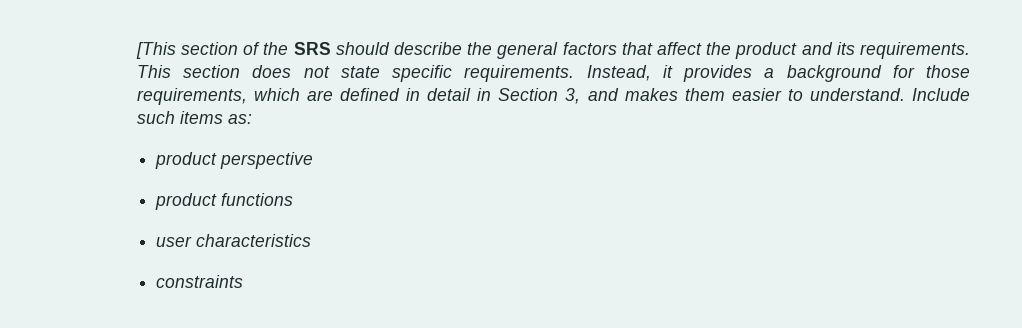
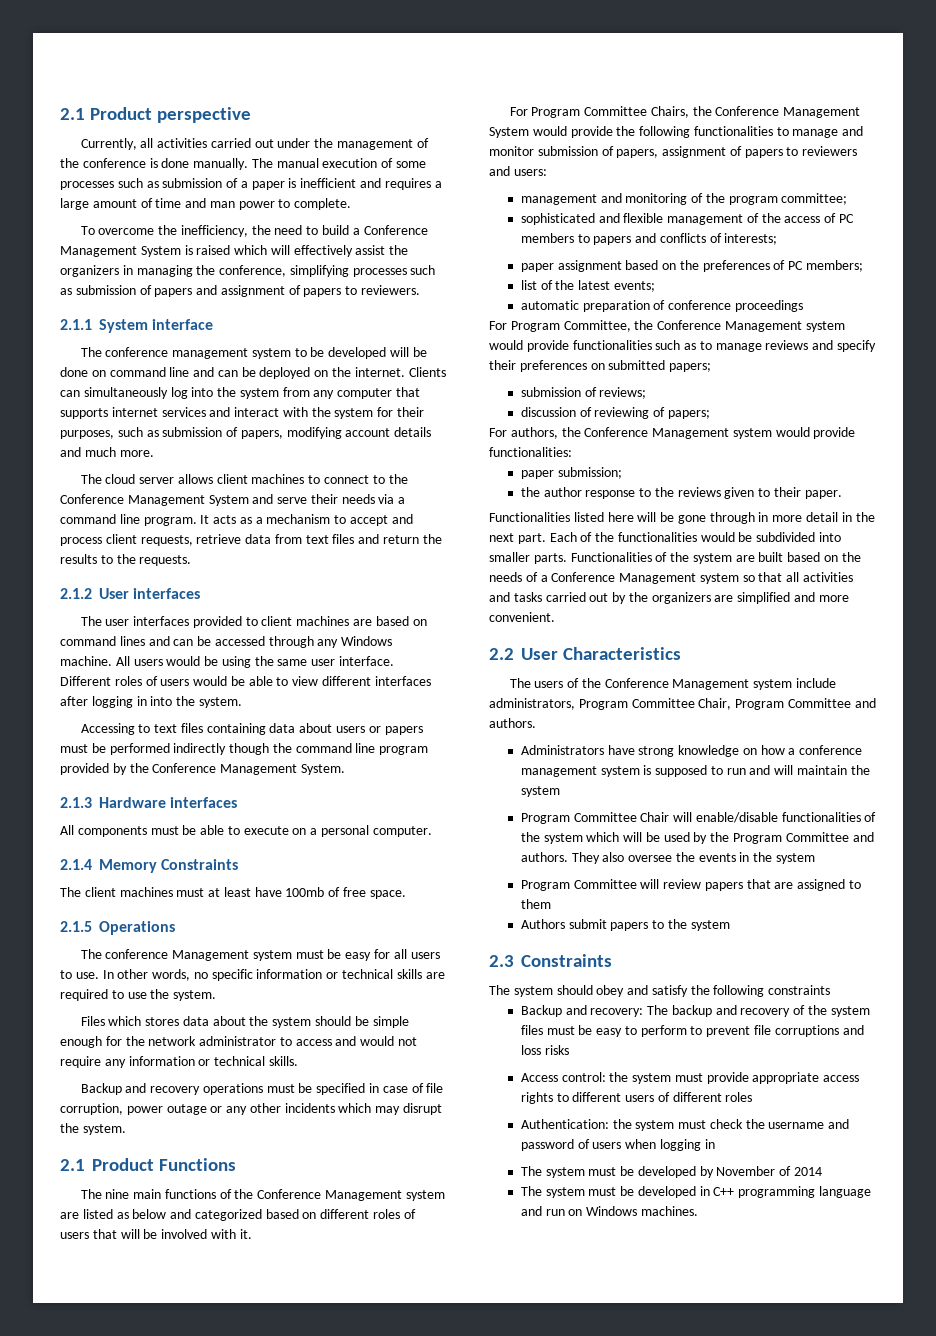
- [This section of the SRS should describe the general factors that affect the product and its requirements. This section does not state specific requirements. Instead, it provides a background for those requirements, which are defined in detail in Section 3, and makes them easier to understand. Include such items as:
- product perspective
- product functions
- user characteristics
- constraints
+ 2.1 Product perspective
+ Currently, all activities carried out under the management of the conference is done manually. The manual execution of some processes such as submission of a paper is inefficient and requires a large amount of time and man power to complete.
+ To overcome the inefficiency, the need to build a Conference Management System is raised which will effectively assist the organizers in managing the conference, simplifying processes such as submission of papers and assignment of papers to reviewers.
+ 2.1.1 System interface
+ The conference management system to be developed will be done on command line and can be deployed on the internet. Clients can simultaneously log into the system from any computer that supports internet services and interact with the system for their purposes, such as submission of papers, modifying account details and much more.
+ The cloud server allows client machines to connect to the Conference Management System and serve their needs via a command line program. It acts as a mechanism to accept and process client requests, retrieve data from text files and return the results to the requests.
+ 2.1.2 User interfaces
+ The user interfaces provided to client machines are based on command lines and can be accessed through any Windows machine. All users would be using the same user interface. Different roles of users would be able to view different interfaces after logging in into the system.
+ Accessing to text files containing data about users or papers must be performed indirectly though the command line program provided by the Conference Management System.
+ 2.1.3 Hardware interfaces
+ All components must be able to execute on a personal computer.
+ 2.1.4 Memory Constraints
+ The client machines must at least have 100mb of free space.
+ 2.1.5 Operations
+ The conference Management system must be easy for all users to use. In other words, no specific information or technical skills are required to use the system.
+ Files which stores data about the system should be simple enough for the network administrator to access and would not require any information or technical skills.
+ Backup and recovery operations must be specified in case of file corruption, power outage or any other incidents which may disrupt the system.
+ 2.1 Product Functions
+ The nine main functions of the Conference Management system are listed as below and categorized based on different roles of users that will be involved with it.
+ For Program Committee Chairs, the Conference Management System would provide the following functionalities to manage and monitor submission of papers, assignment of papers to reviewers and users:
+ management and monitoring of the program committee;
+ sophisticated and flexible management of the access of PC members to papers and conflicts of interests;
+ paper assignment based on the preferences of PC members;
+ list of the latest events;
+ automatic preparation of conference proceedings
+ For Program Committee, the Conference Management system would provide functionalities such as to manage reviews and specify their preferences on submitted papers;
+ submission of reviews;
+ discussion of reviewing of papers;
+ For authors, the Conference Management system would provide functionalities:
+ paper submission;
+ the author response to the reviews given to their paper.
+ Functionalities listed here will be gone through in more detail in the next part. Each of the functionalities would be subdivided into smaller parts. Functionalities of the system are built based on the needs of a Conference Management system so that all activities and tasks carried out by the organizers are simplified and more convenient.
+ 2.2 User Characteristics
+ The users of the Conference Management system include administrators, Program Committee Chair, Program Committee and authors.
+ Administrators have strong knowledge on how a conference management system is supposed to run and will maintain the system
+ Program Committee Chair will enable/disable functionalities of the system which will be used by the Program Committee and authors. They also oversee the events in the system
+ Program Committee will review papers that are assigned to them
+ Authors submit papers to the system
+ 2.3 Constraints
+ The system should obey and satisfy the following constraints
+ Backup and recovery: The backup and recovery of the system files must be easy to perform to prevent file corruptions and loss risks
+ Access control: the system must provide appropriate access rights to different users of different roles
+ Authentication: the system must check the username and password of users when logging in
+ The system must be developed by November of 2014
+ The system must be developed in C++ programming language and run on Windows machines.

